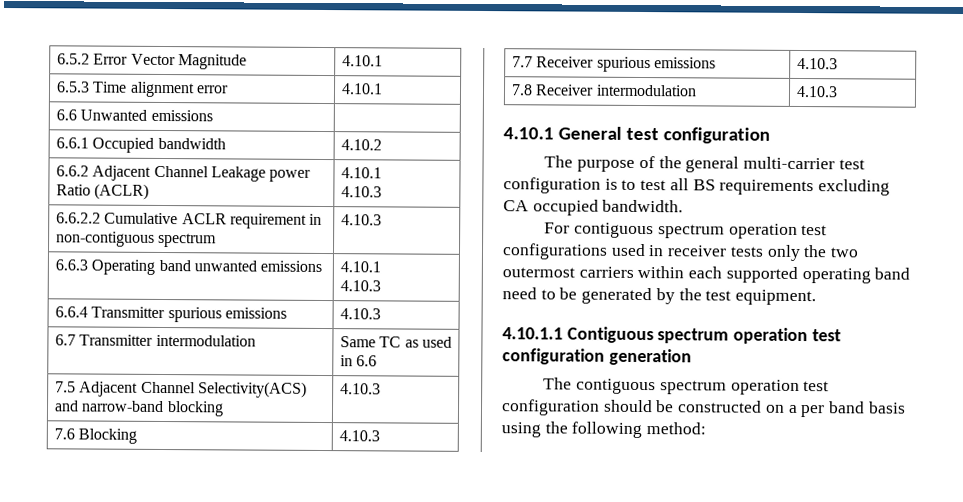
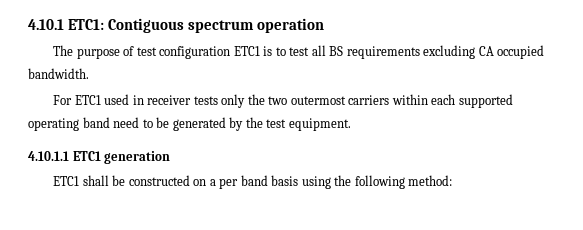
- 6.5.2 Error Vector Magnitude | 4.10.1
- 6.5.3 Time alignment error | 4.10.1
- 6.6 Unwanted emissions |
- 6.6.1 Occupied bandwidth | 4.10.2
- 6.6.2 Adjacent Channel Leakage power Ratio (ACLR) | 4.10.1
- 4.10.3
- 6.6.2.2 Cumulative ACLR requirement in non-contiguous spectrum | 4.10.3
- 6.6.3 Operating band unwanted emissions | 4.10.1
- 4.10.3
- 6.6.4 Transmitter spurious emissions | 4.10.3
- 6.7 Transmitter intermodulation | Same TC as used in 6.6
- 7.5 Adjacent Channel Selectivity(ACS) and narrow-band blocking | 4.10.3
- 7.6 Blocking | 4.10.3
- 7.7 Receiver spurious emissions | 4.10.3
- 7.8 Receiver intermodulation | 4.10.3
- 4.10.1 General test configuration
+ 4.10.1 ETC1: Contiguous spectrum operation
- The purpose of the general multi-carrier test configuration is to test all BS requirements excluding CA occupied bandwidth.
+ The purpose of test configuration ETC1 is to test all BS requirements excluding CA occupied bandwidth.
- For contiguous spectrum operation test configurations used in receiver tests only the two outermost carriers within each supported operating band need to be generated by the test equipment.
+ For ETC1 used in receiver tests only the two outermost carriers within each supported operating band need to be generated by the test equipment.
- 4.10.1.1 Contiguous spectrum operation test configuration generation
- The contiguous spectrum operation test configuration should be constructed on a per band basis using the following method:
+ 4.10.1.1 ETC1 generation
+ ETC1 shall be constructed on a per band basis using the following method:

